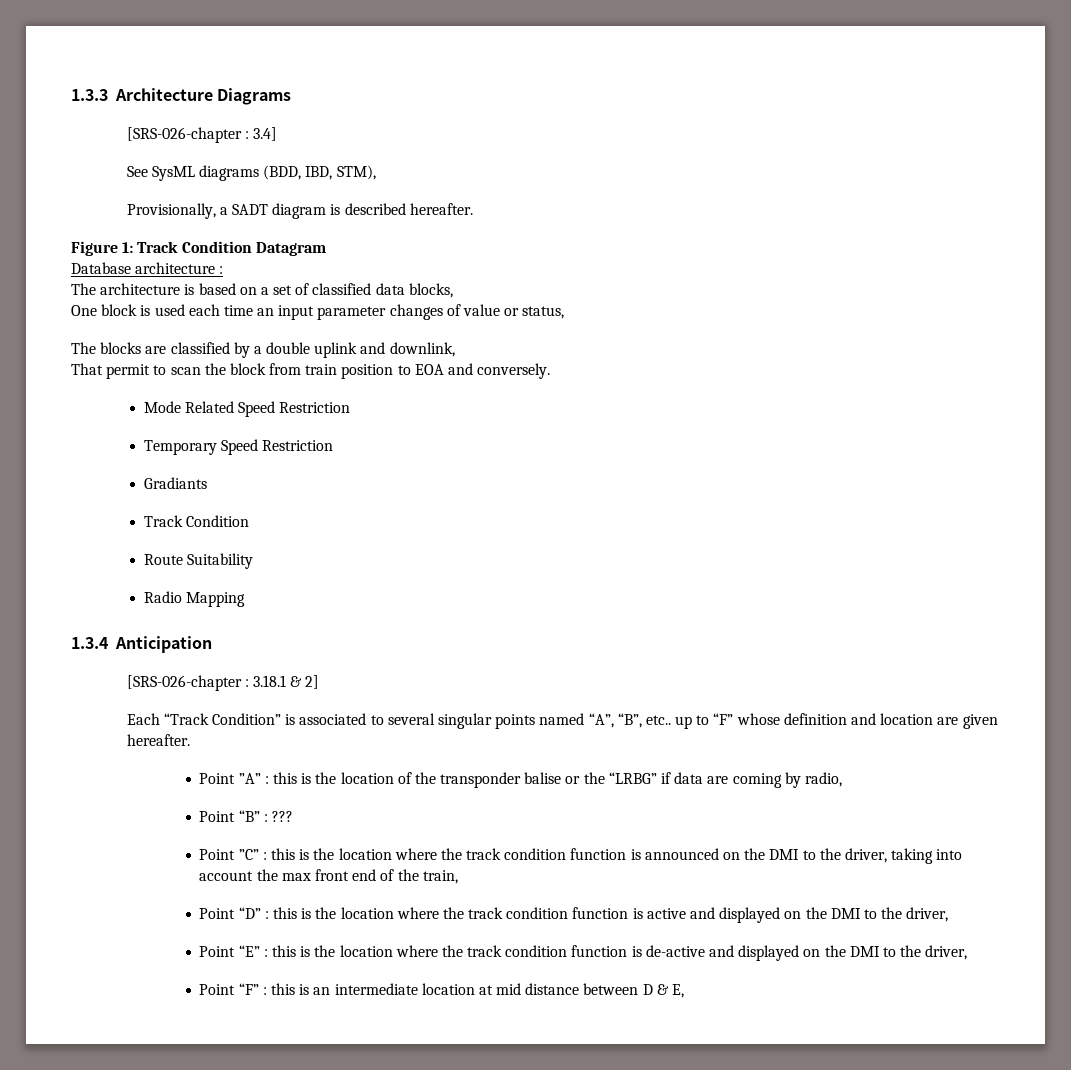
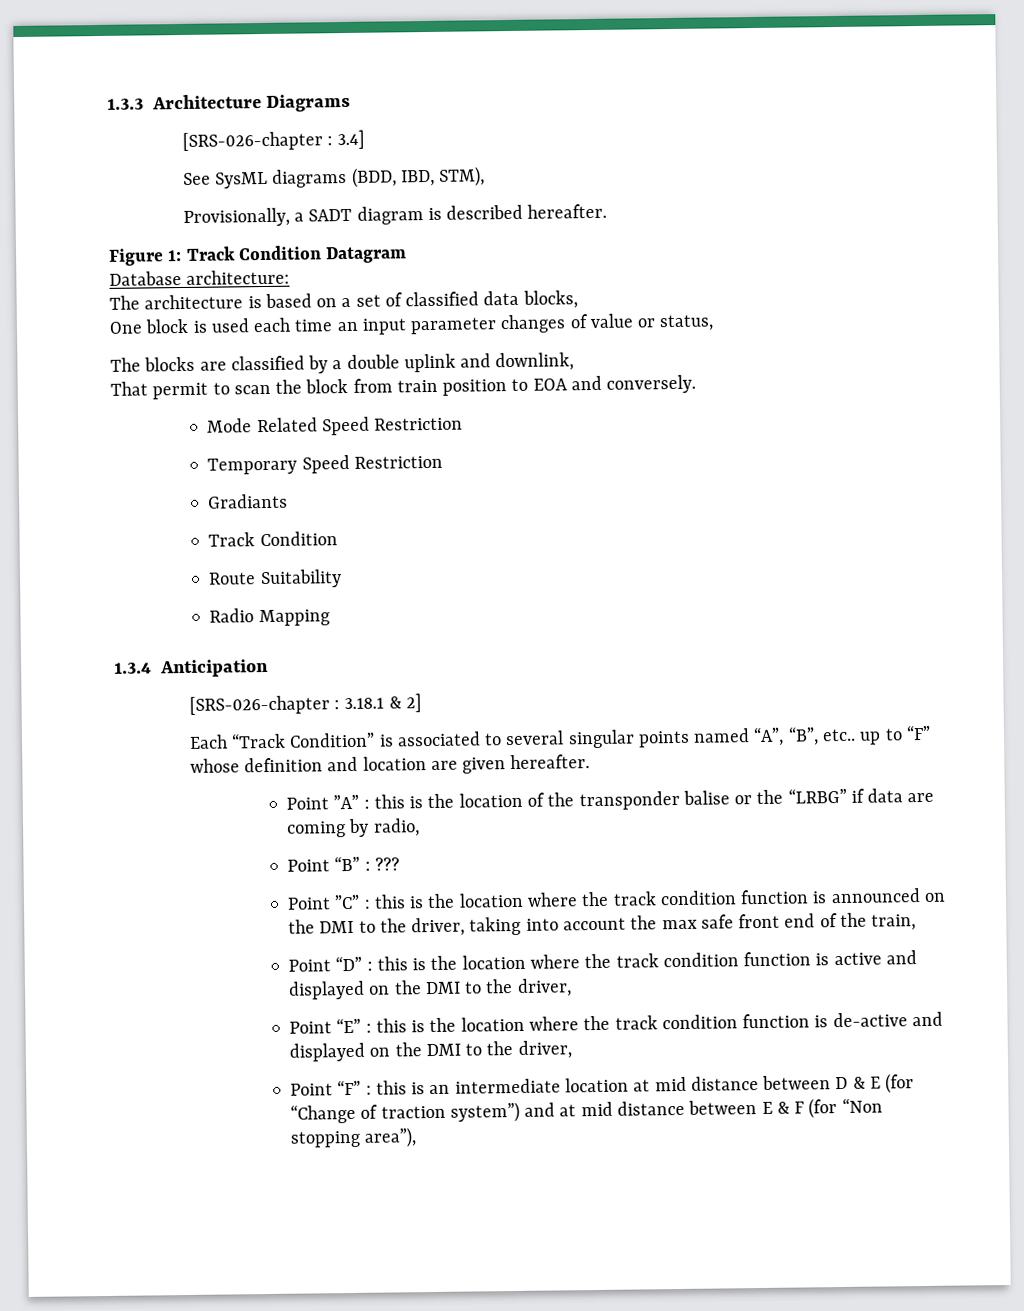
- Database architecture :
+ Database architecture:
- Point ”C” : this is the location where the track condition function is announced on the DMI to the driver, taking into account the max front end of the train,
+ Point ”C” : this is the location where the track condition function is announced on the DMI to the driver, taking into account the max safe front end of the train,
- Point “F” : this is an intermediate location at mid distance between D & E,
+ Point “F” : this is an intermediate location at mid distance between D & E (for “Change of traction system”) and at mid distance between E & F (for “Non stopping area”),

